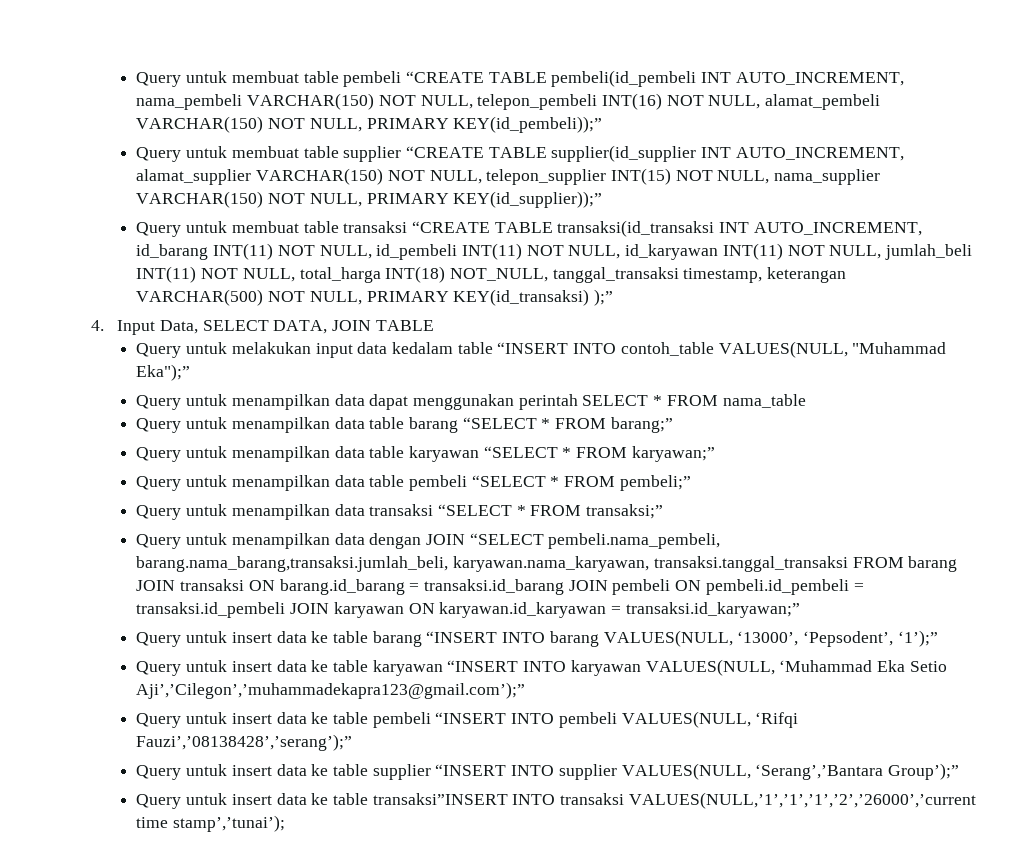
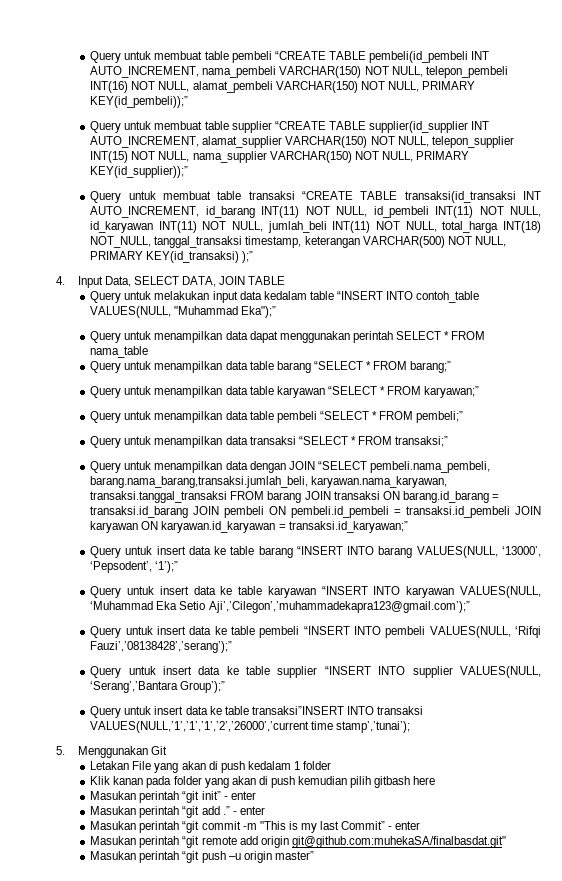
+ 5. Menggunakan Git
+ Letakan File yang akan di push kedalam 1 folder
+ Klik kanan pada folder yang akan di push kemudian pilih gitbash here
+ Masukan perintah “git init” - enter
+ Masukan perintah “git add .” - enter
+ Masukan perintah “git commit -m "This is my last Commit” - enter
+ Masukan perintah “git remote add origin git@github.com:muhekaSA/finalbasdat.git"
+ Masukan perintah “git push –u origin master”

